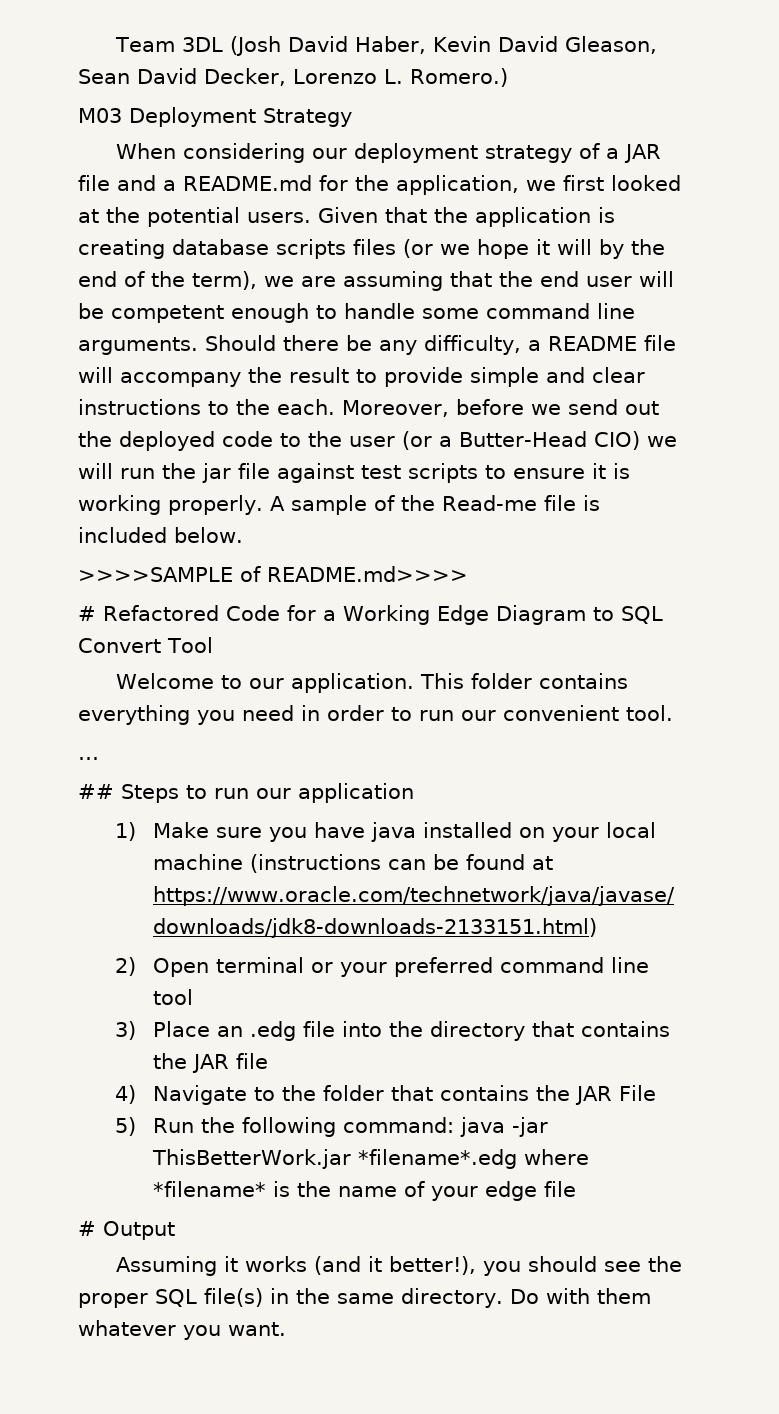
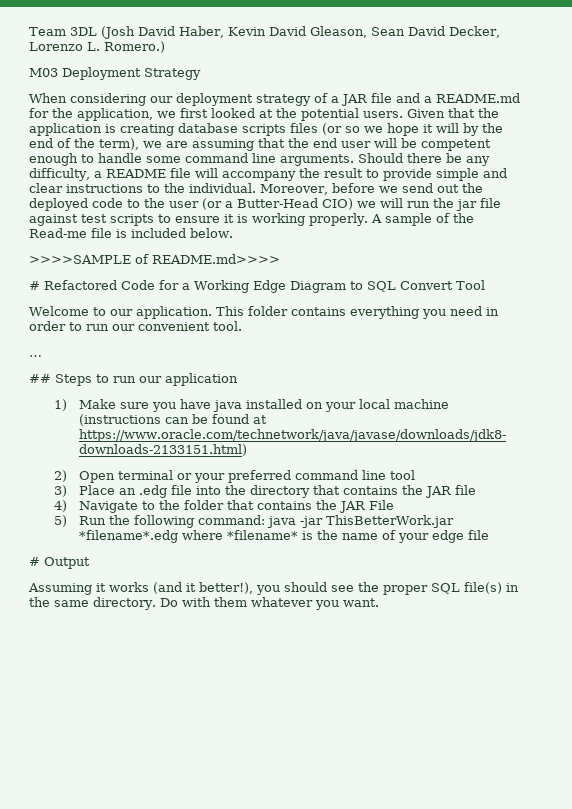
- Given that the application is creating database scripts files (or we hope it will by the end of the term), we are assuming that the end user will be competent enough to handle some command line arguments.
+ Given that the application is creating database scripts files (or so we hope it will by the end of the term), we are assuming that the end user will be competent enough to handle some command line arguments.
- Should there be any difficulty, a README file will accompany the result to provide simple and clear instructions to the each.
+ Should there be any difficulty, a README file will accompany the result to provide simple and clear instructions to the individual.

